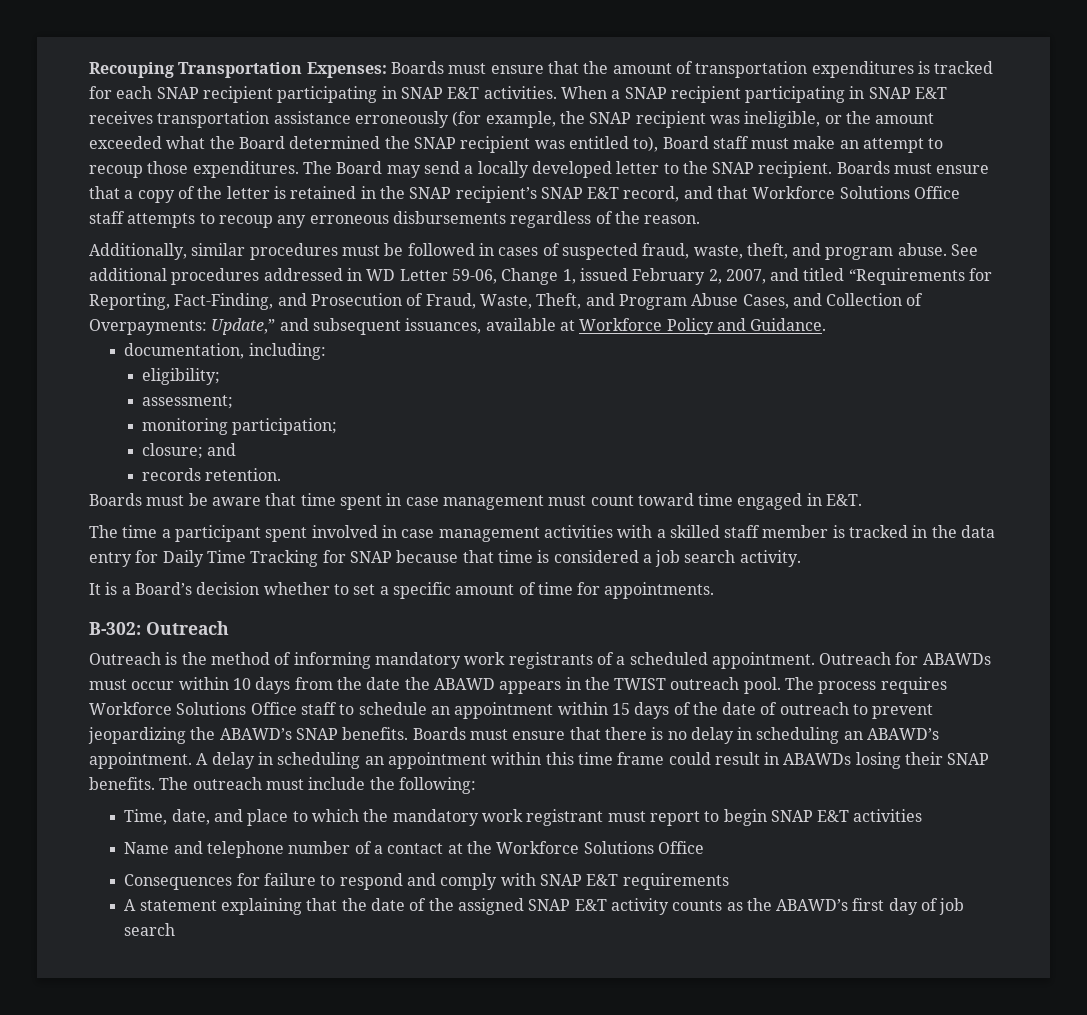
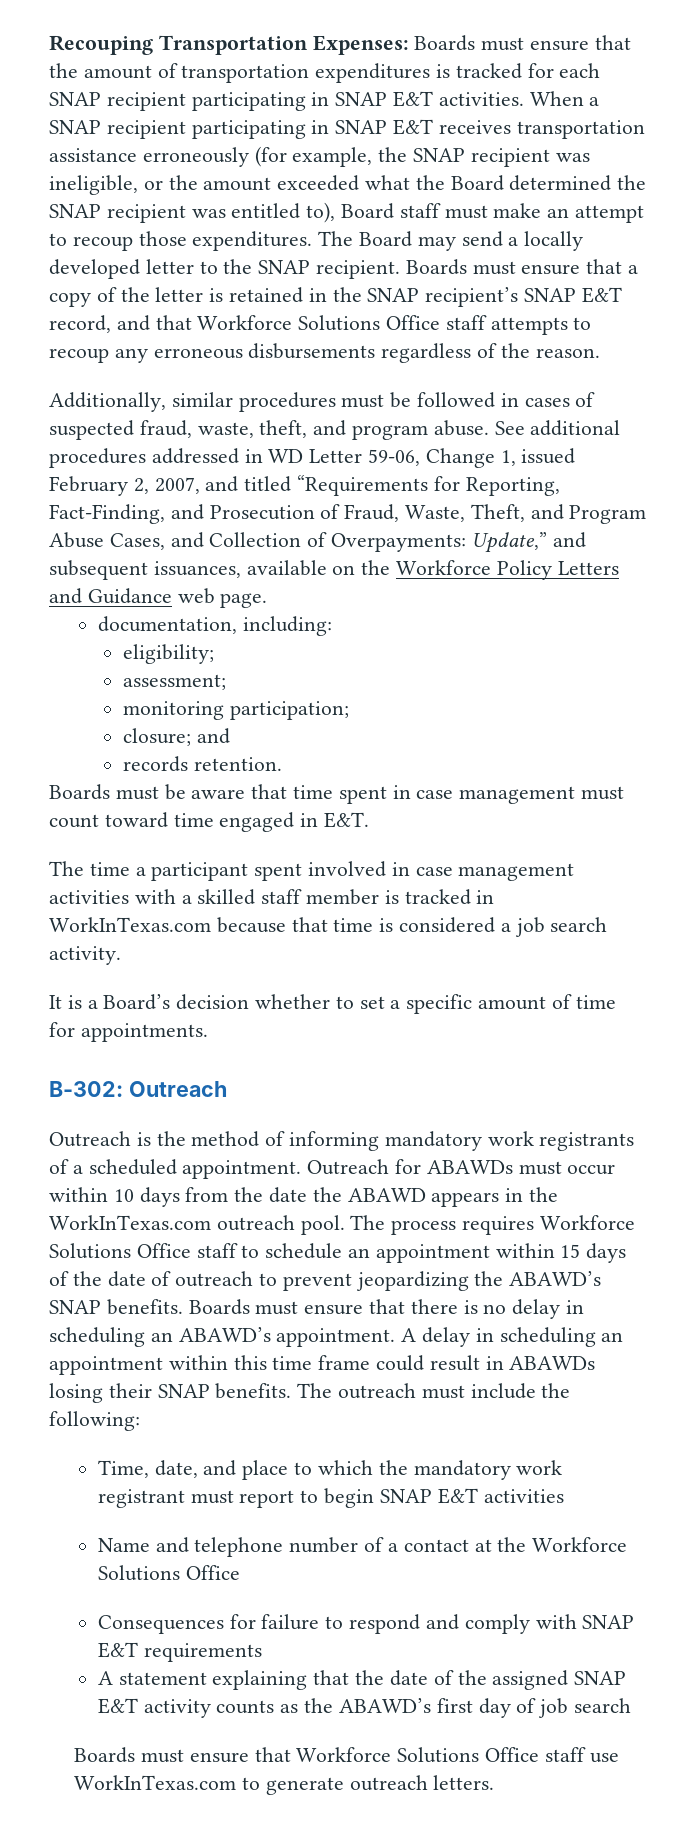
- See additional procedures addressed in WD Letter 59-06, Change 1, issued February 2, 2007, and titled “Requirements for Reporting, Fact-Finding, and Prosecution of Fraud, Waste, Theft, and Program Abuse Cases, and Collection of Overpayments: Update,” and subsequent issuances, available at Workforce Policy and Guidance.
+ See additional procedures addressed in WD Letter 59-06, Change 1, issued February 2, 2007, and titled “Requirements for Reporting, Fact-Finding, and Prosecution of Fraud, Waste, Theft, and Program Abuse Cases, and Collection of Overpayments: Update,” and subsequent issuances, available on the Workforce Policy Letters and Guidance web page.
- The time a participant spent involved in case management activities with a skilled staff member is tracked in the data entry for Daily Time Tracking for SNAP because that time is considered a job search activity.
+ The time a participant spent involved in case management activities with a skilled staff member is tracked in WorkInTexas.com because that time is considered a job search activity.
- Outreach for ABAWDs must occur within 10 days from the date the ABAWD appears in the TWIST outreach pool.
+ Outreach for ABAWDs must occur within 10 days from the date the ABAWD appears in the WorkInTexas.com outreach pool.
+ Boards must ensure that Workforce Solutions Office staff use WorkInTexas.com to generate outreach letters.

